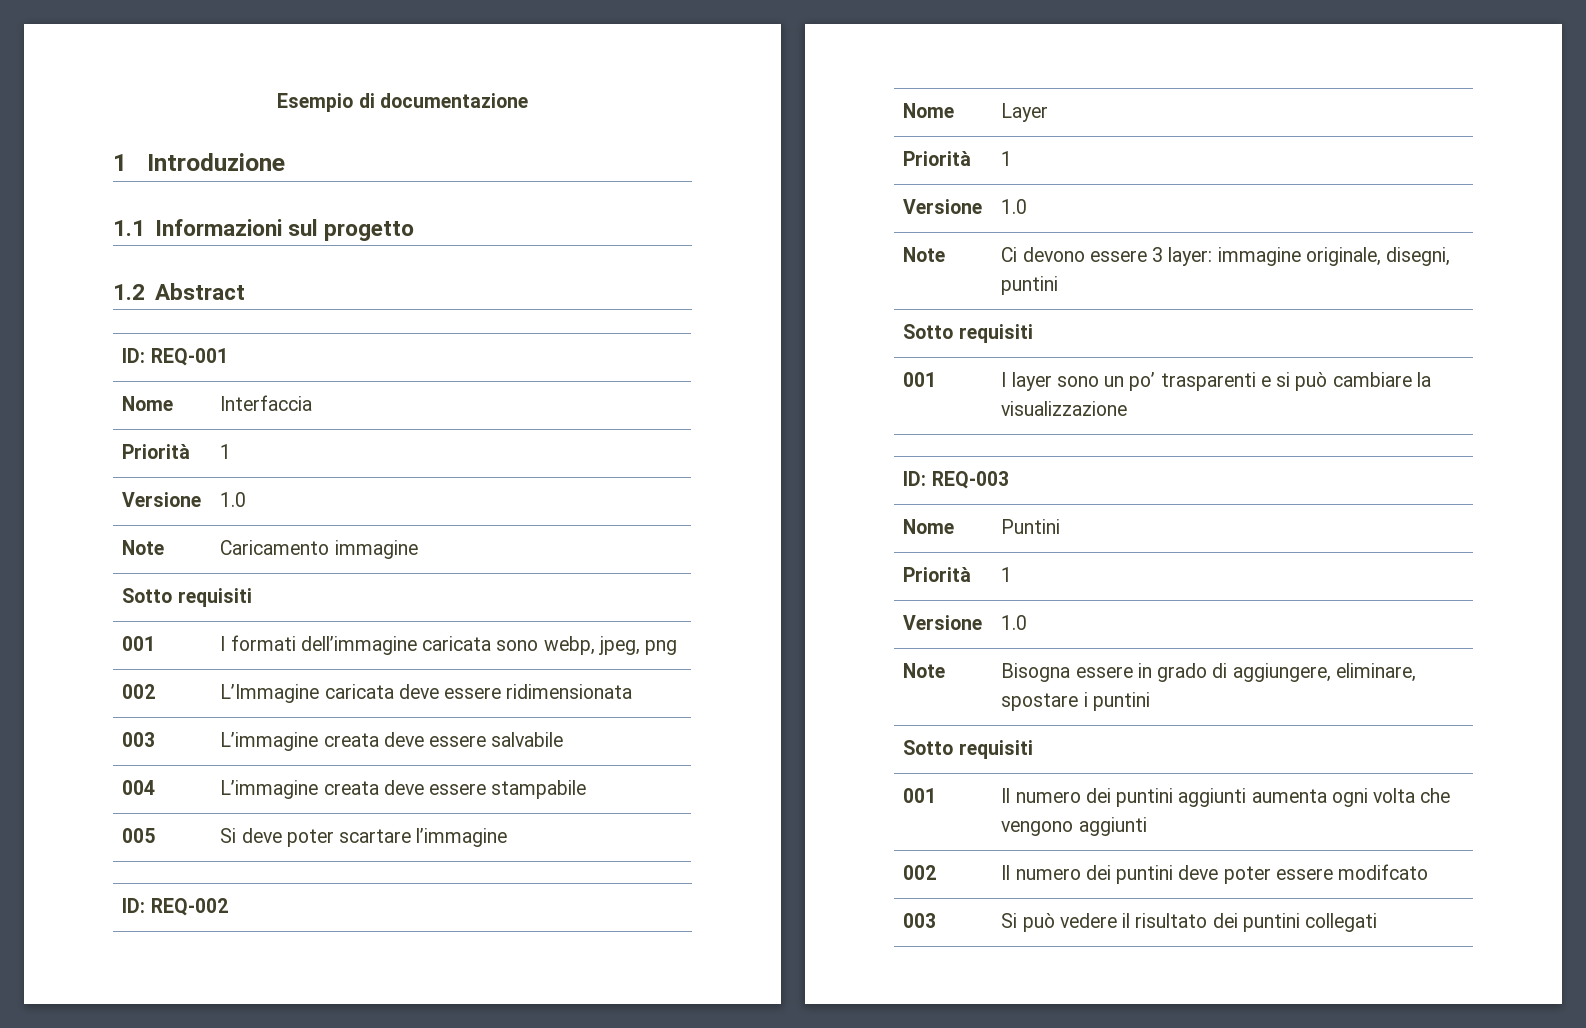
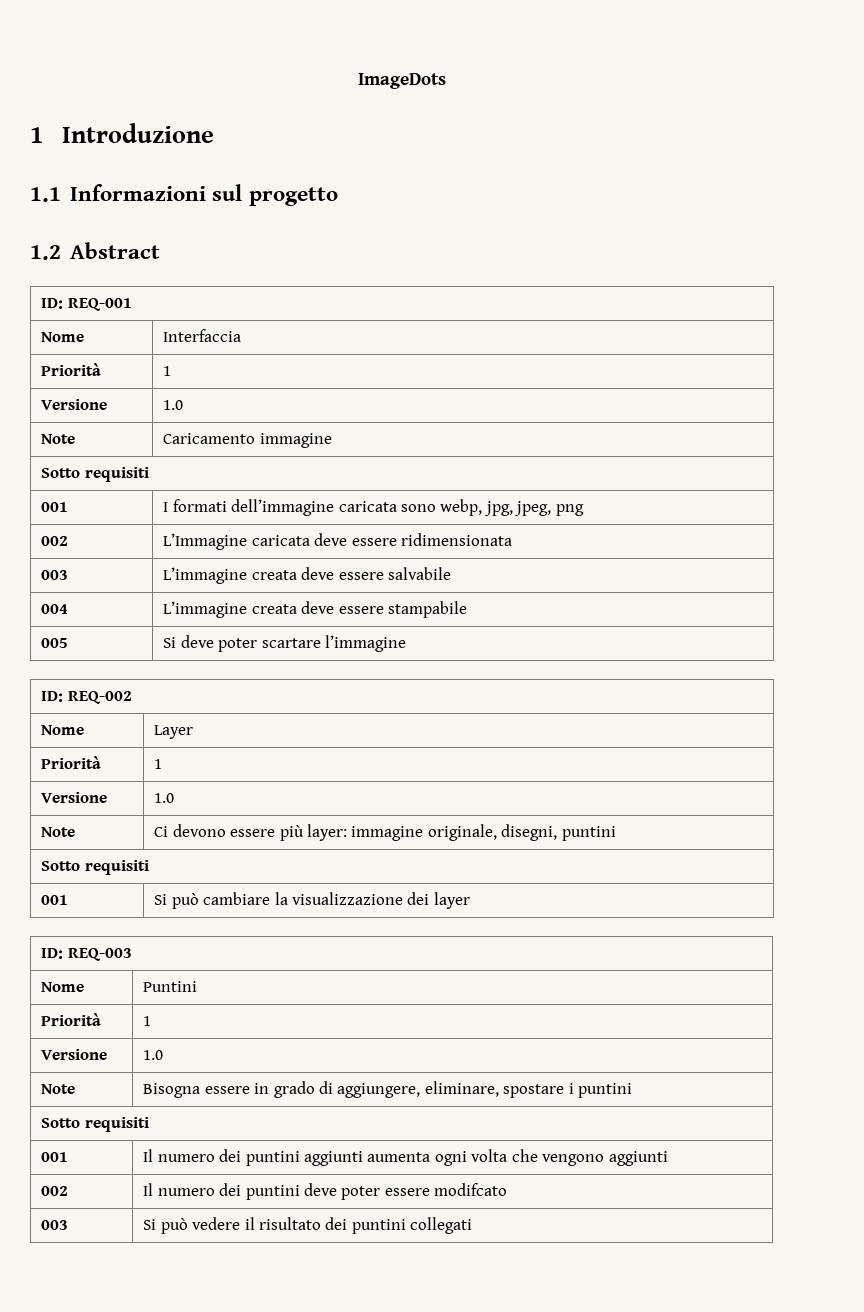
- Esempio di documentazione
+ ImageDots
- 001 | I formati dell’immagine caricata sono webp, jpeg, png
+ 001 | I formati dell’immagine caricata sono webp, jpg, jpeg, png
- Note | Ci devono essere 3 layer: immagine originale, disegni, puntini
+ Note | Ci devono essere più layer: immagine originale, disegni, puntini
- 001 | I layer sono un po’ trasparenti e si può cambiare la visualizzazione
+ 001 | Si può cambiare la visualizzazione dei layer

